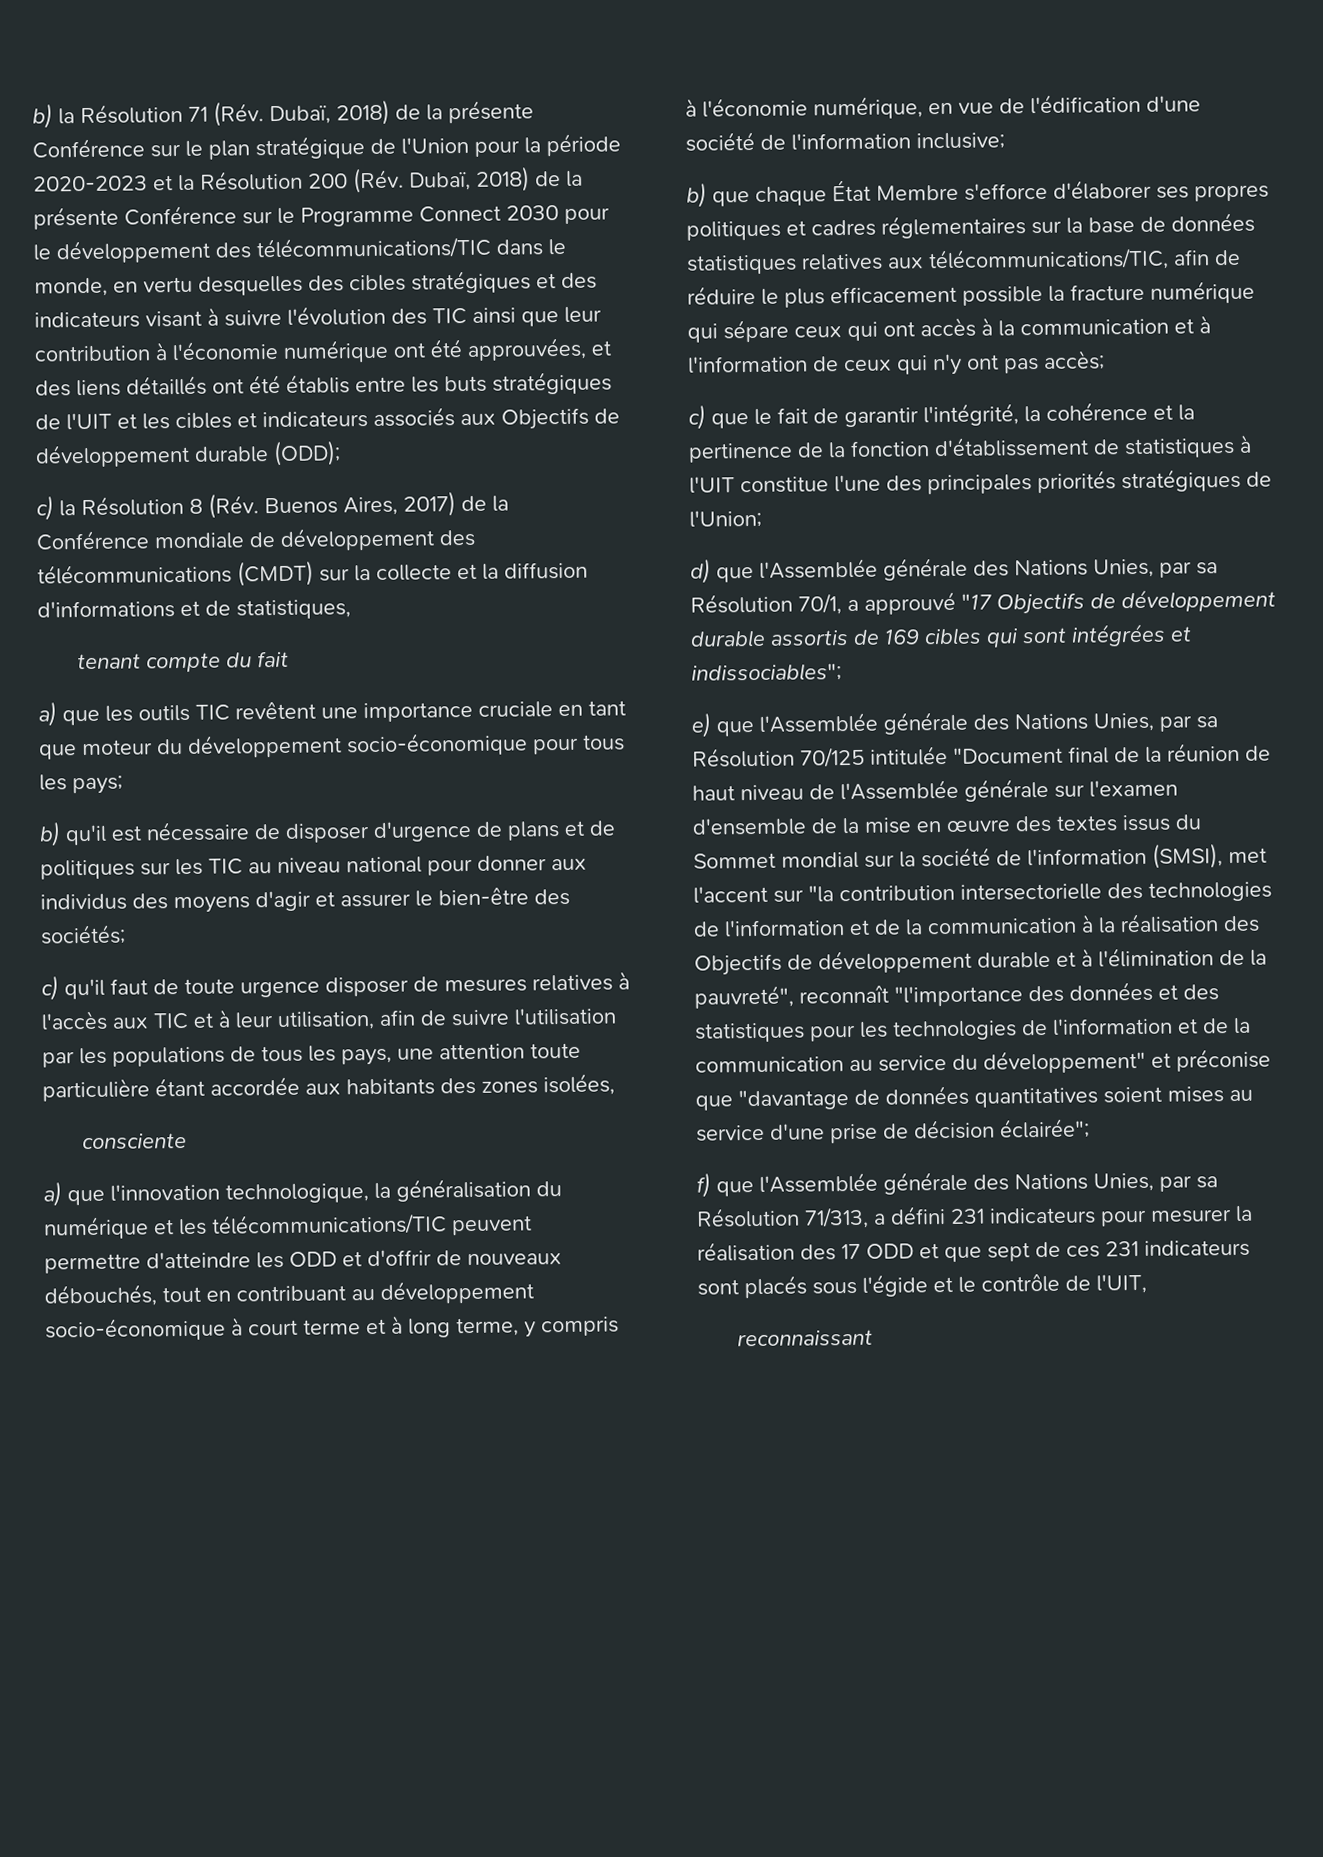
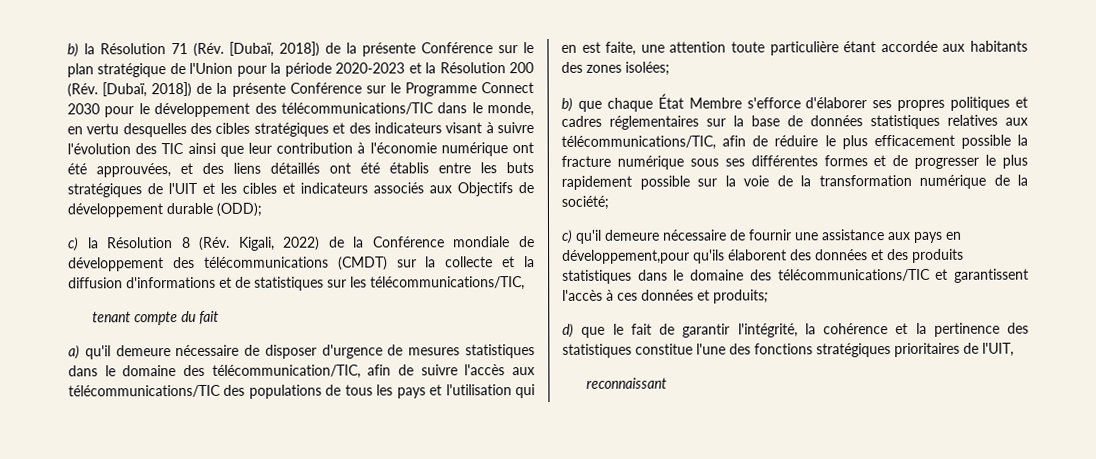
- b) la Résolution 71 (Rév. Dubaï, 2018) de la présente Conférence sur le plan stratégique de l'Union pour la période 2020-2023 et la Résolution 200 (Rév. Dubaï, 2018) de la présente Conférence sur le Programme Connect 2030 pour le développement des télécommunications/TIC dans le monde, en vertu desquelles des cibles stratégiques et des indicateurs visant à suivre l'évolution des TIC ainsi que leur contribution à l'économie numérique ont été approuvées, et des liens détaillés ont été établis entre les buts stratégiques de l'UIT et les cibles et indicateurs associés aux Objectifs de développement durable (ODD);
+ b) la Résolution 71 (Rév. [Dubaï, 2018]) de la présente Conférence sur le plan stratégique de l'Union pour la période 2020-2023 et la Résolution 200 (Rév. [Dubaï, 2018]) de la présente Conférence sur le Programme Connect 2030 pour le développement des télécommunications/TIC dans le monde, en vertu desquelles des cibles stratégiques et des indicateurs visant à suivre l'évolution des TIC ainsi que leur contribution à l'économie numérique ont été approuvées, et des liens détaillés ont été établis entre les buts stratégiques de l'UIT et les cibles et indicateurs associés aux Objectifs de développement durable (ODD);
- c) la Résolution 8 (Rév. Buenos Aires, 2017) de la Conférence mondiale de développement des télécommunications (CMDT) sur la collecte et la diffusion d'informations et de statistiques,
+ c) la Résolution 8 (Rév. Kigali, 2022) de la Conférence mondiale de développement des télécommunications (CMDT) sur la collecte et la diffusion d'informations et de statistiques sur les télécommunications/TIC,
- a) que les outils TIC revêtent une importance cruciale en tant que moteur du développement socio-économique pour tous les pays;
- b) qu'il est nécessaire de disposer d'urgence de plans et de politiques sur les TIC au niveau national pour donner aux individus des moyens d'agir et assurer le bien-être des sociétés;
- c) qu'il faut de toute urgence disposer de mesures relatives à l'accès aux TIC et à leur utilisation, afin de suivre l'utilisation par les populations de tous les pays, une attention toute particulière étant accordée aux habitants des zones isolées,
- consciente
- a) que l'innovation technologique, la généralisation du numérique et les télécommunications/TIC peuvent permettre d'atteindre les ODD et d'offrir de nouveaux débouchés, tout en contribuant au développement socio-économique à court terme et à long terme, y compris à l'économie numérique, en vue de l'édification d'une société de l'information inclusive;
+ a) qu'il demeure nécessaire de disposer d'urgence de mesures statistiques dans le domaine des télécommunication/TIC, afin de suivre l'accès aux télécommunications/TIC des populations de tous les pays et l'utilisation qui en est faite, une attention toute particulière étant accordée aux habitants des zones isolées;
- b) que chaque État Membre s'efforce d'élaborer ses propres politiques et cadres réglementaires sur la base de données statistiques relatives aux télécommunications/TIC, afin de réduire le plus efficacement possible la fracture numérique qui sépare ceux qui ont accès à la communication et à l'information de ceux qui n'y ont pas accès;
- c) que le fait de garantir l'intégrité, la cohérence et la pertinence de la fonction d'établissement de statistiques à l'UIT constitue l'une des principales priorités stratégiques de l'Union;
- d) que l'Assemblée générale des Nations Unies, par sa Résolution 70/1, a approuvé "17 Objectifs de développement durable assortis de 169 cibles qui sont intégrées et indissociables";
- e) que l'Assemblée générale des Nations Unies, par sa Résolution 70/125 intitulée "Document final de la réunion de haut niveau de l'Assemblée générale sur l'examen d'ensemble de la mise en œuvre des textes issus du Sommet mondial sur la société de l'information (SMSI), met l'accent sur "la contribution intersectorielle des technologies de l'information et de la communication à la réalisation des Objectifs de développement durable et à l'élimination de la pauvreté", reconnaît "l'importance des données et des statistiques pour les technologies de l'information et de la communication au service du développement" et préconise que "davantage de données quantitatives soient mises au service d'une prise de décision éclairée";
- f) que l'Assemblée générale des Nations Unies, par sa Résolution 71/313, a défini 231 indicateurs pour mesurer la réalisation des 17 ODD et que sept de ces 231 indicateurs sont placés sous l'égide et le contrôle de l'UIT,
+ b) que chaque État Membre s'efforce d'élaborer ses propres politiques et cadres réglementaires sur la base de données statistiques relatives aux télécommunications/TIC, afin de réduire le plus efficacement possible la fracture numérique sous ses différentes formes et de progresser le plus rapidement possible sur la voie de la transformation numérique de la société;
+ c) qu'il demeure nécessaire de fournir une assistance aux pays en développement,pour qu'ils élaborent des données et des produits statistiques dans le domaine des télécommunications/TIC et garantissent l'accès à ces données et produits;
+ d) que le fait de garantir l'intégrité, la cohérence et la pertinence des statistiques constitue l'une des fonctions stratégiques prioritaires de l'UIT,

